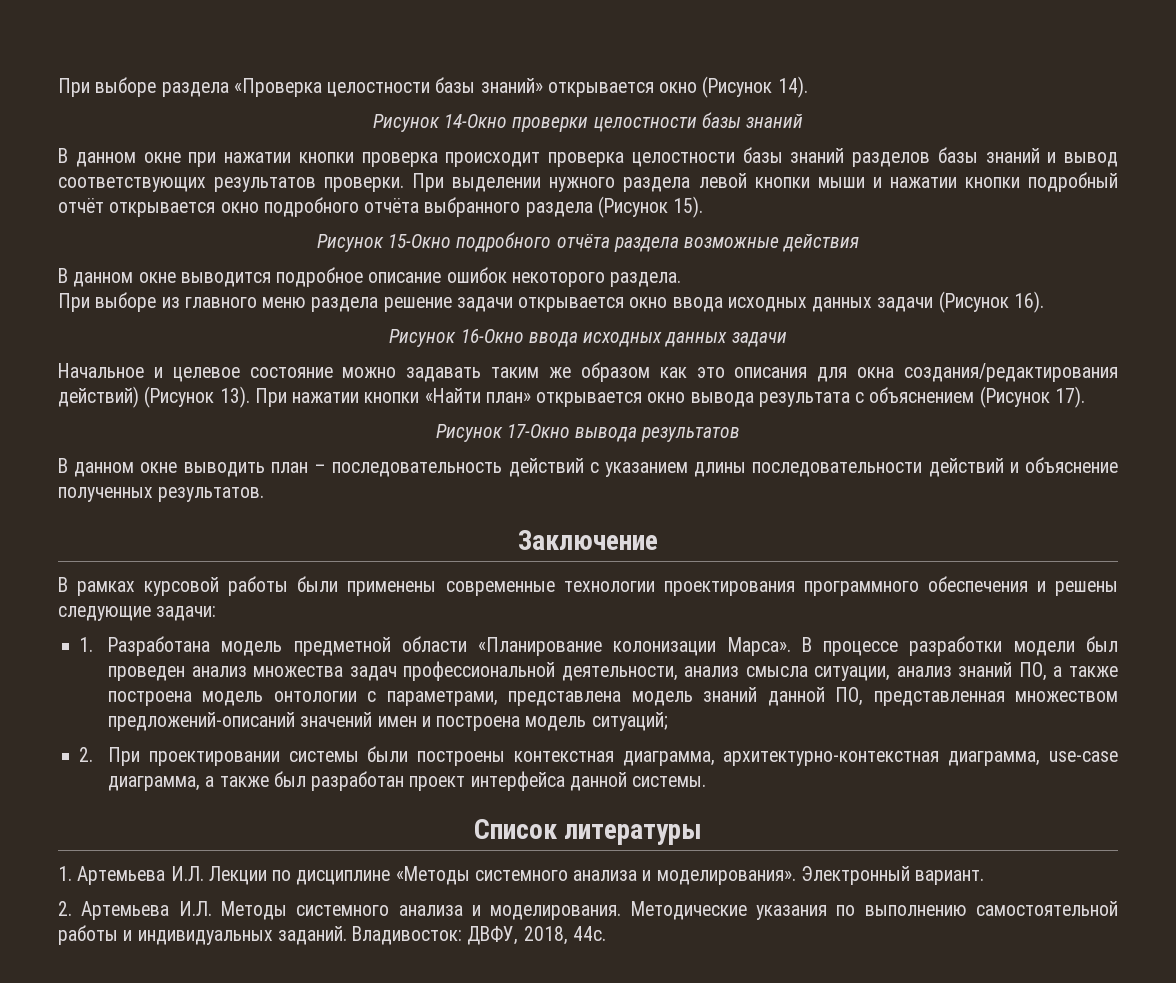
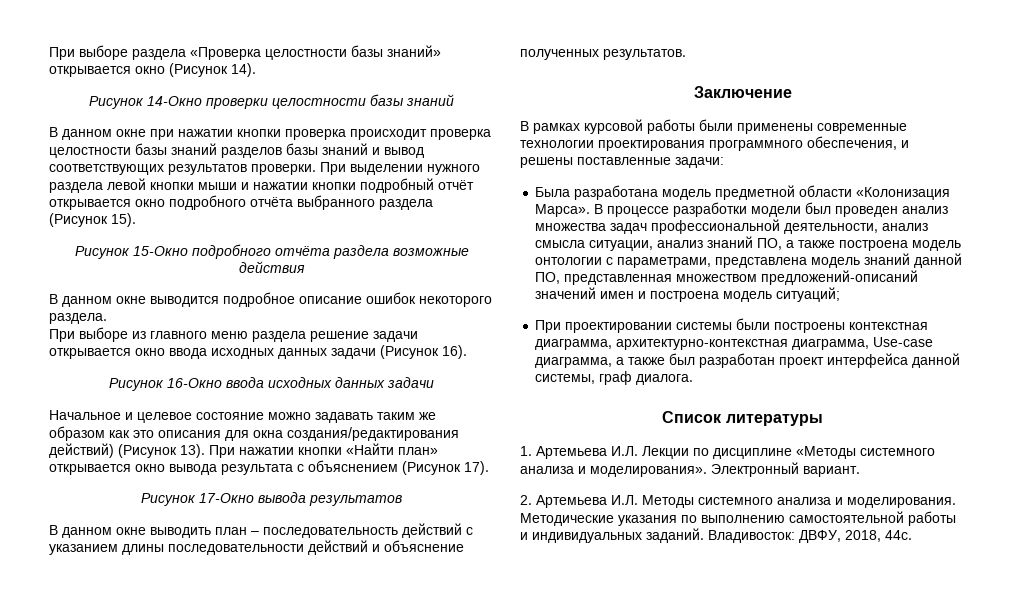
- В рамках курсовой работы были применены современные технологии проектирования программного обеспечения и решены следующие задачи:
+ В рамках курсовой работы были применены современные технологии проектирования программного обеспечения, и решены поставленные задачи:
- 1. Разработана модель предметной области «Планирование колонизации Марса».
+ Была разработана модель предметной области «Колонизация Марса».
- 2. При проектировании системы были построены контекстная диаграмма, архитектурно-контекстная диаграмма, use-case диаграмма, а также был разработан проект интерфейса данной системы.
+ При проектировании системы были построены контекстная диаграмма, архитектурно-контекстная диаграмма, Use-case диаграмма, а также был разработан проект интерфейса данной системы, граф диалога.

